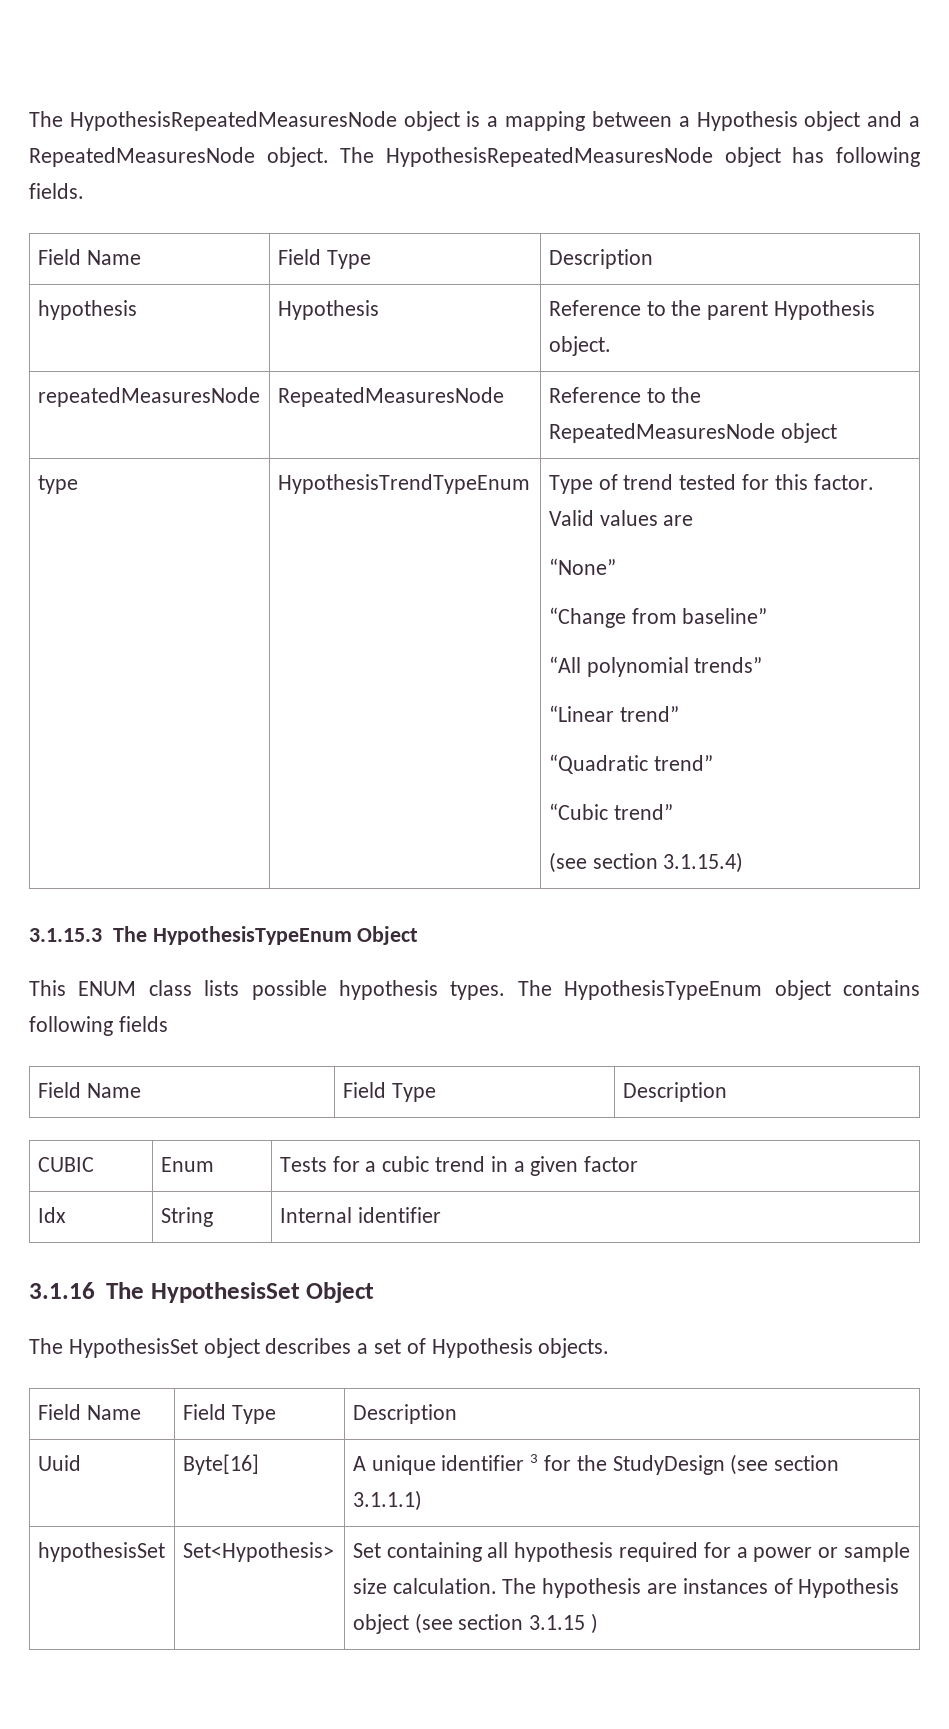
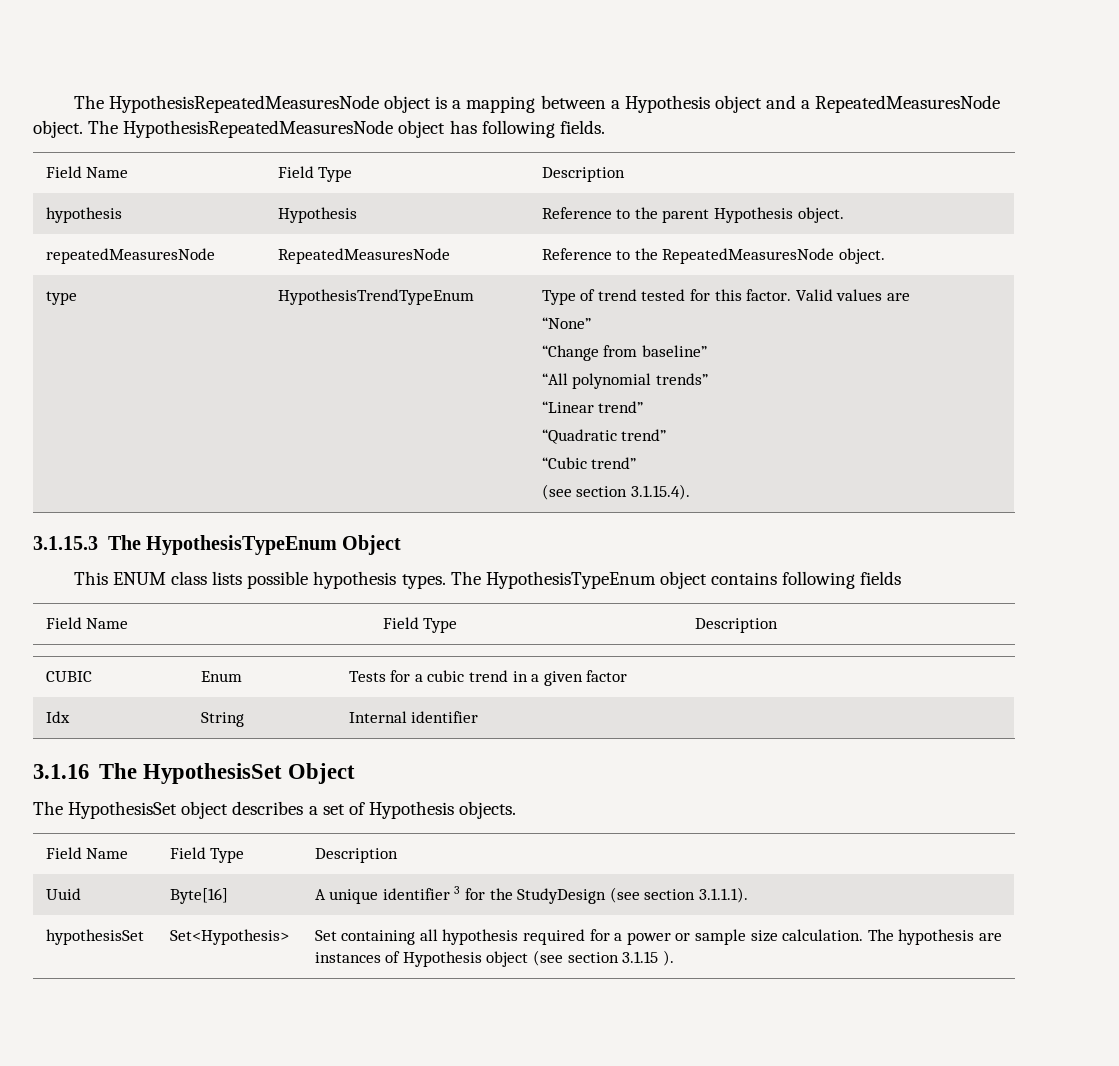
- repeatedMeasuresNode | RepeatedMeasuresNode | Reference to the RepeatedMeasuresNode object
+ repeatedMeasuresNode | RepeatedMeasuresNode | Reference to the RepeatedMeasuresNode object.
  type | HypothesisTrendTypeEnum | Type of trend tested for this factor. Valid values are
  “None”
  “Change from baseline”
  “All polynomial trends”
  “Linear trend”
  “Quadratic trend”
  “Cubic trend”
- (see section 3.1.15.4)
+ (see section 3.1.15.4).
- Uuid | Byte[16] | A unique identifier 3 for the StudyDesign (see section 3.1.1.1)
+ Uuid | Byte[16] | A unique identifier 3 for the StudyDesign (see section 3.1.1.1).
- hypothesisSet | Set<Hypothesis> | Set containing all hypothesis required for a power or sample size calculation. The hypothesis are instances of Hypothesis object (see section 3.1.15 )
+ hypothesisSet | Set<Hypothesis> | Set containing all hypothesis required for a power or sample size calculation. The hypothesis are instances of Hypothesis object (see section 3.1.15 ).

